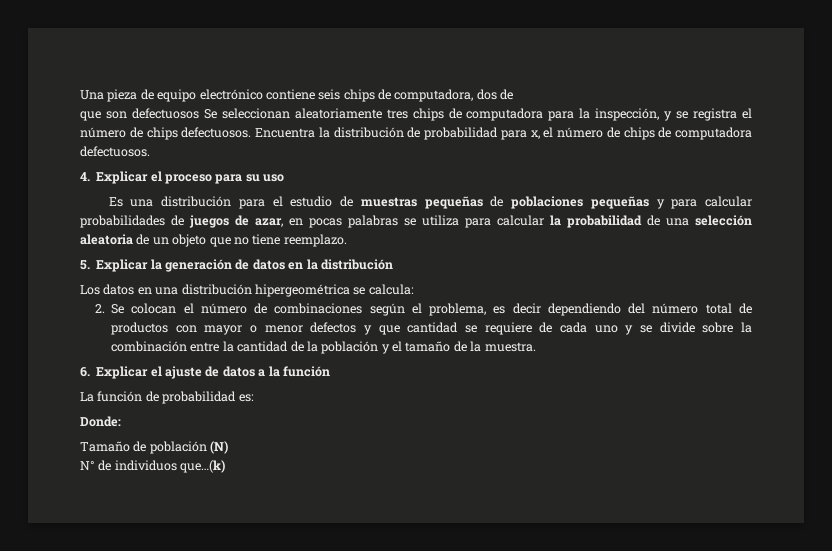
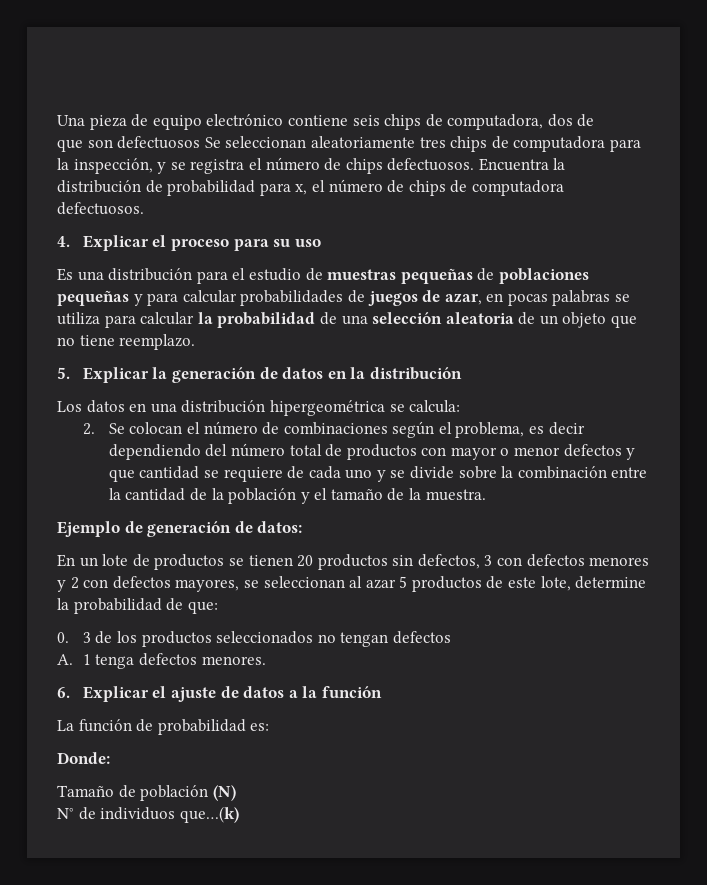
+ Ejemplo de generación de datos:
+ En un lote de productos se tienen 20 productos sin defectos, 3 con defectos menores y 2 con defectos mayores, se seleccionan al azar 5 productos de este lote, determine la probabilidad de que:
+ 0. 3 de los productos seleccionados no tengan defectos
+ A. 1 tenga defectos menores.

